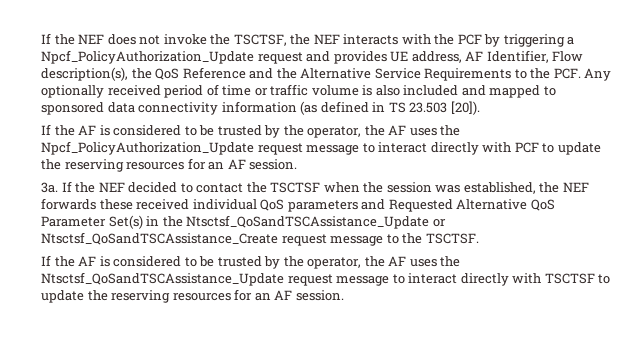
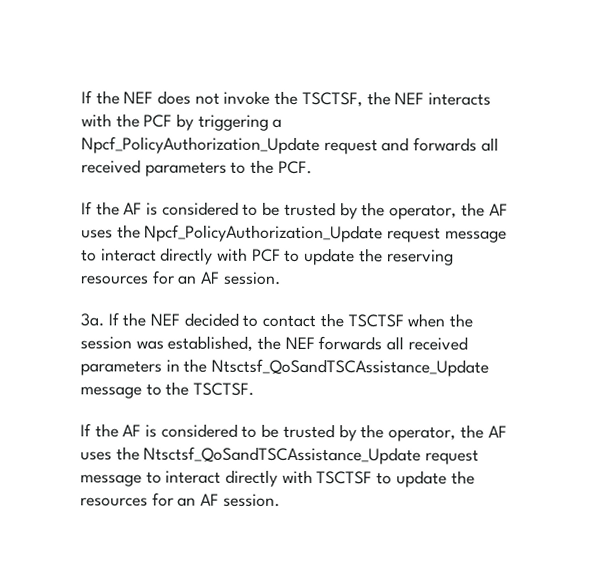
- If the NEF does not invoke the TSCTSF, the NEF interacts with the PCF by triggering a Npcf_PolicyAuthorization_Update request and provides UE address, AF Identifier, Flow description(s), the QoS Reference and the Alternative Service Requirements to the PCF. Any optionally received period of time or traffic volume is also included and mapped to sponsored data connectivity information (as defined in TS 23.503 [20]).
+ If the NEF does not invoke the TSCTSF, the NEF interacts with the PCF by triggering a Npcf_PolicyAuthorization_Update request and forwards all received parameters to the PCF.
- If the NEF decided to contact the TSCTSF when the session was established, the NEF forwards these received individual QoS parameters and Requested Alternative QoS Parameter Set(s) in the Ntsctsf_QoSandTSCAssistance_Update or Ntsctsf_QoSandTSCAssistance_Create request message to the TSCTSF.
+ If the NEF decided to contact the TSCTSF when the session was established, the NEF forwards all received parameters in the Ntsctsf_QoSandTSCAssistance_Update message to the TSCTSF.
- If the AF is considered to be trusted by the operator, the AF uses the Ntsctsf_QoSandTSCAssistance_Update request message to interact directly with TSCTSF to update the reserving resources for an AF session.
+ If the AF is considered to be trusted by the operator, the AF uses the Ntsctsf_QoSandTSCAssistance_Update request message to interact directly with TSCTSF to update the resources for an AF session.

